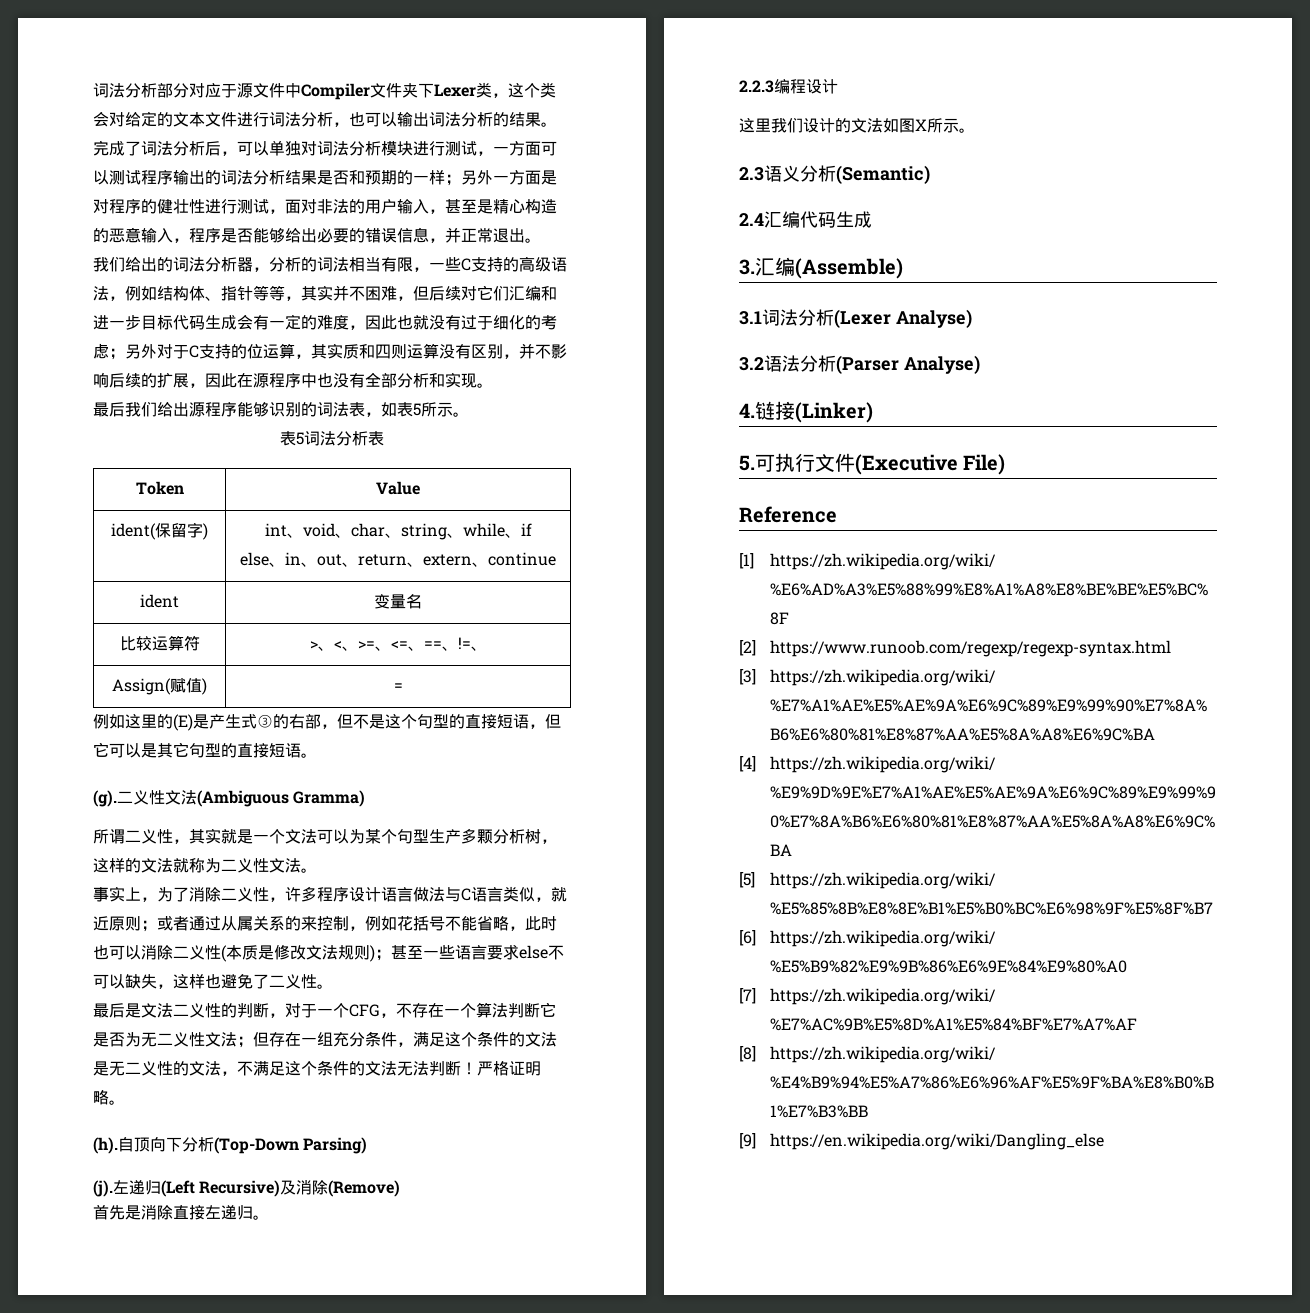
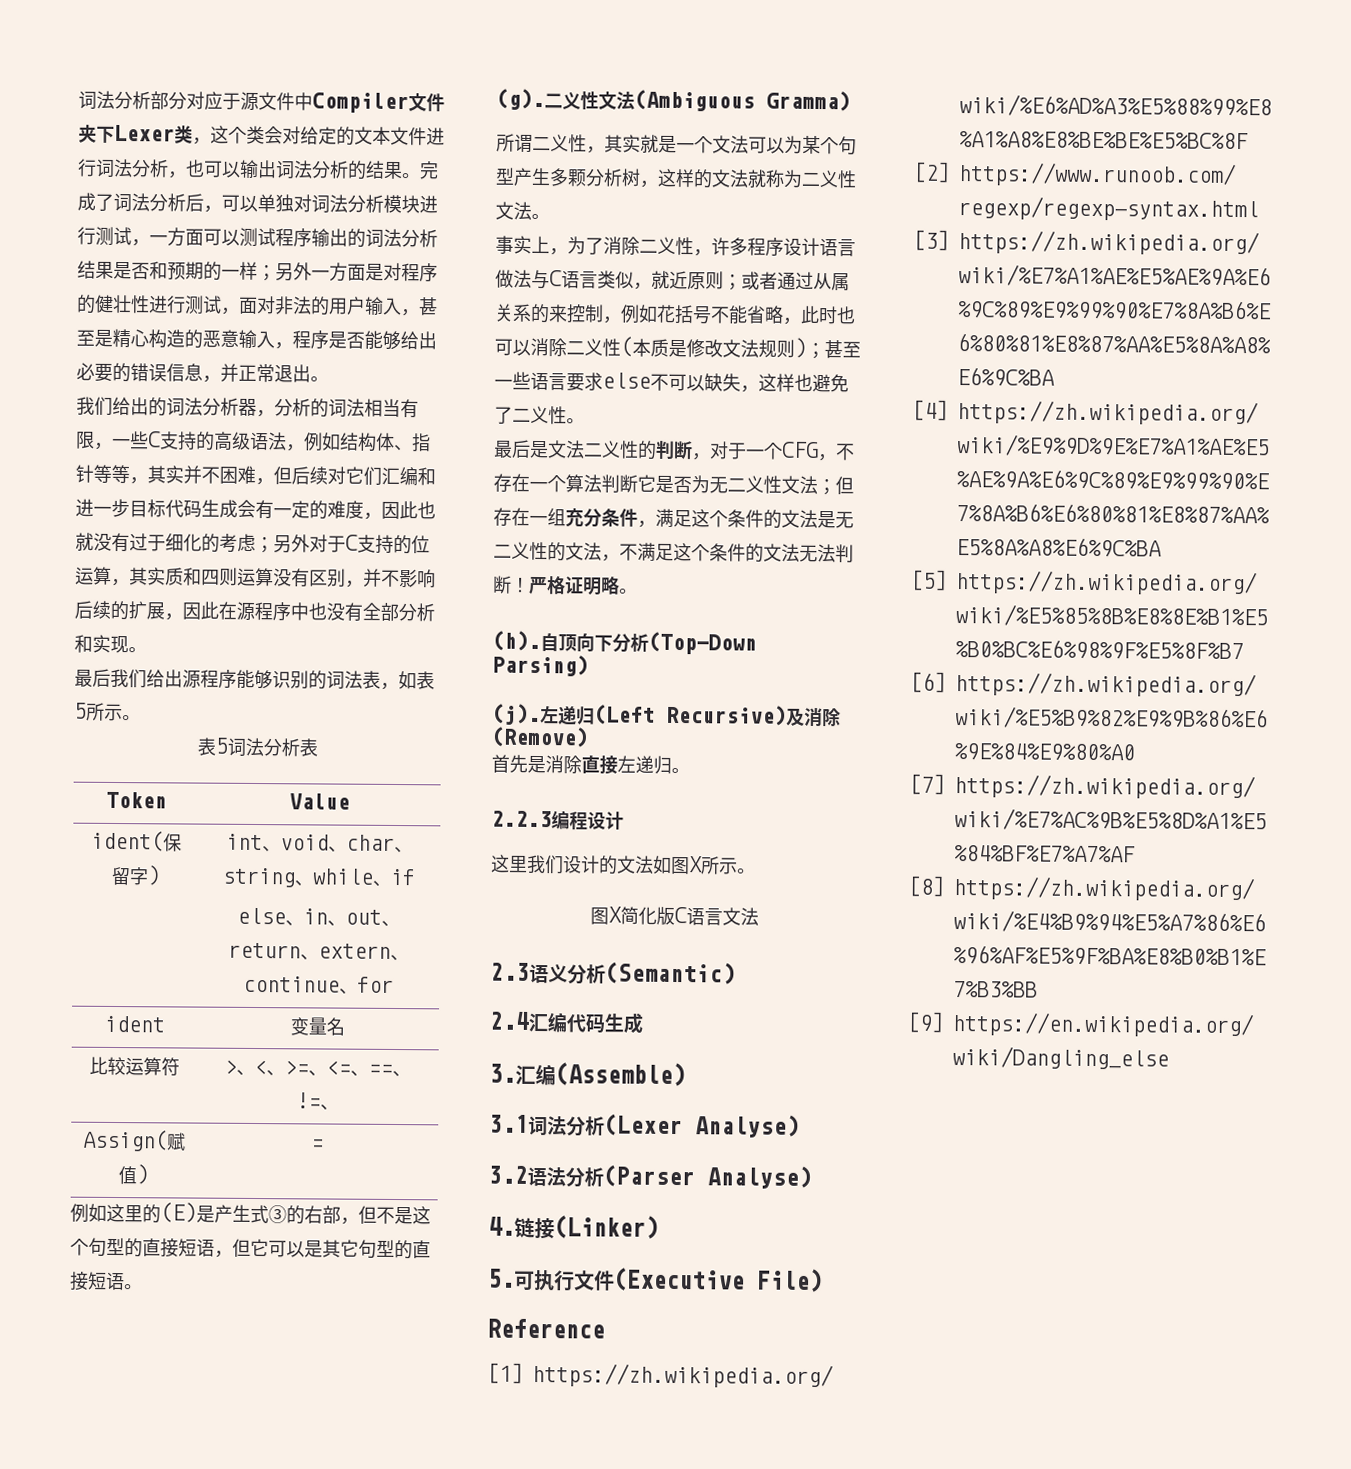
  ident(保留字) | int、void、char、string、while、if
- else、in、out、return、extern、continue
+ else、in、out、return、extern、continue、for
- 所谓二义性，其实就是一个文法可以为某个句型生产多颗分析树，这样的文法就称为二义性文法。
+ 所谓二义性，其实就是一个文法可以为某个句型产生多颗分析树，这样的文法就称为二义性文法。
+ 图X简化版C语言文法

